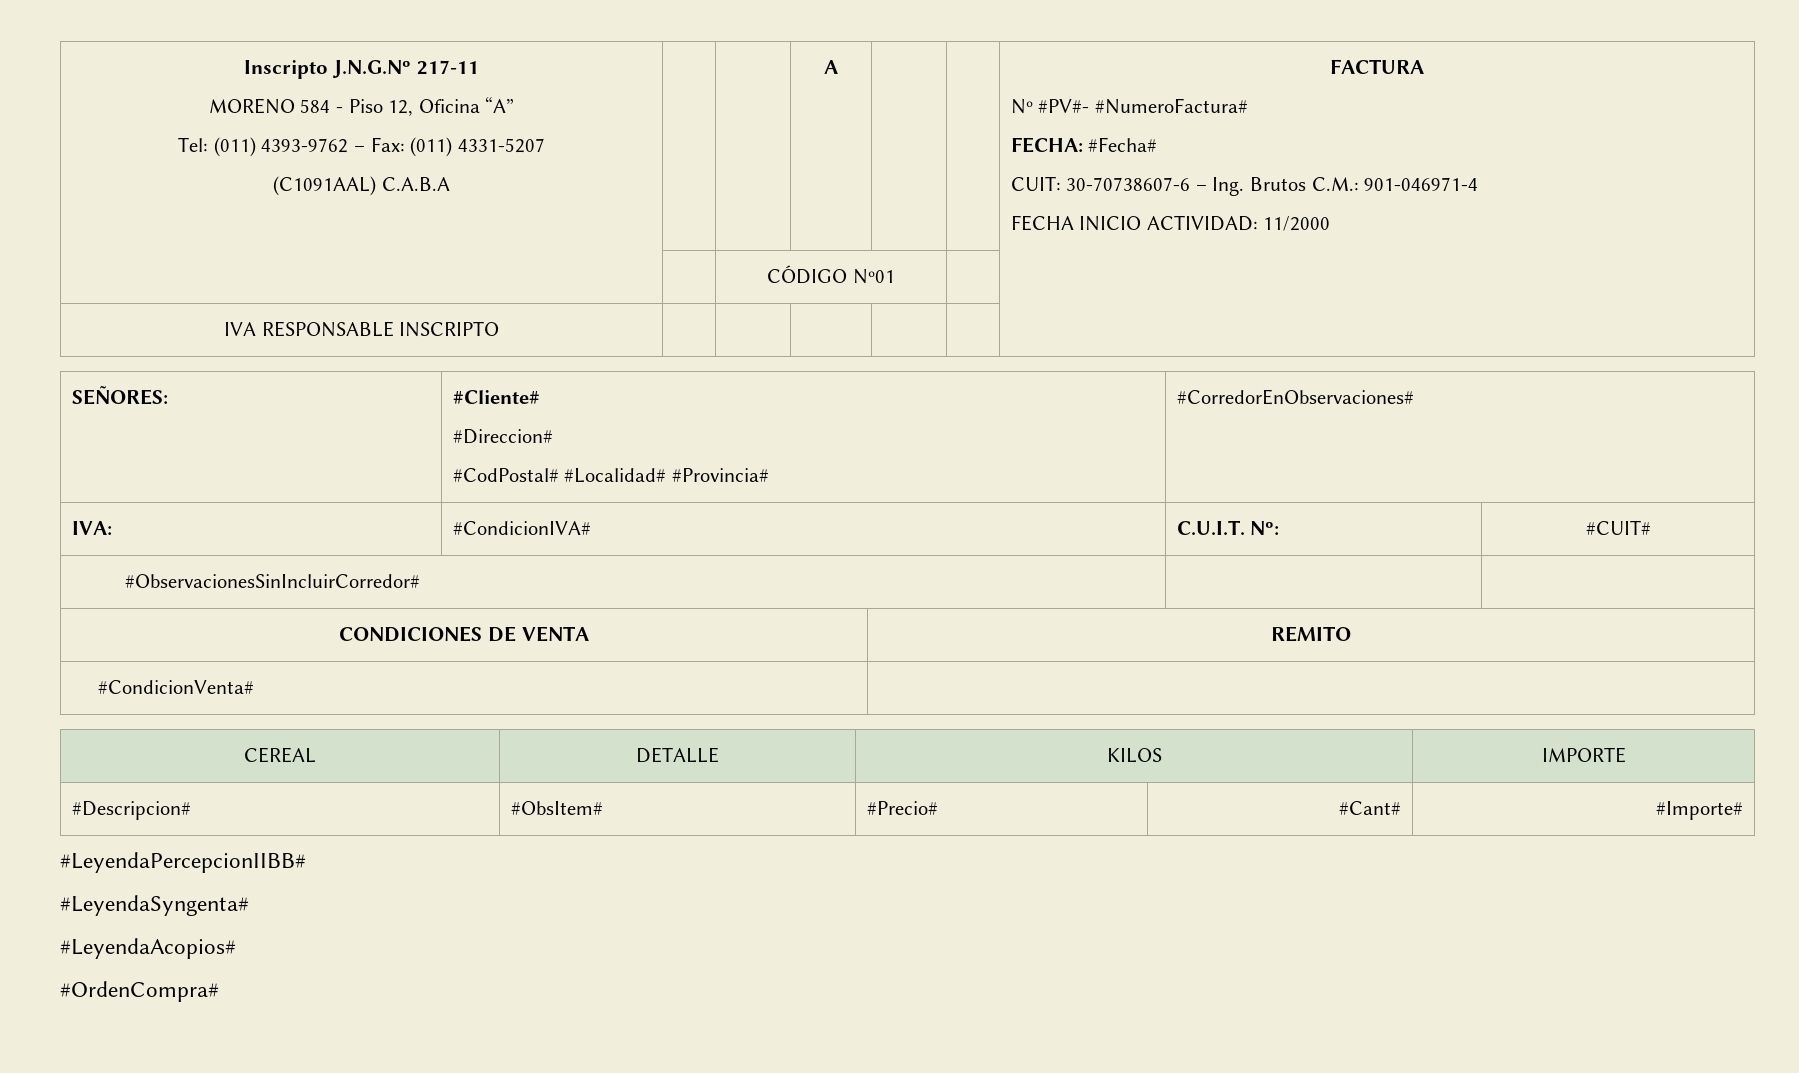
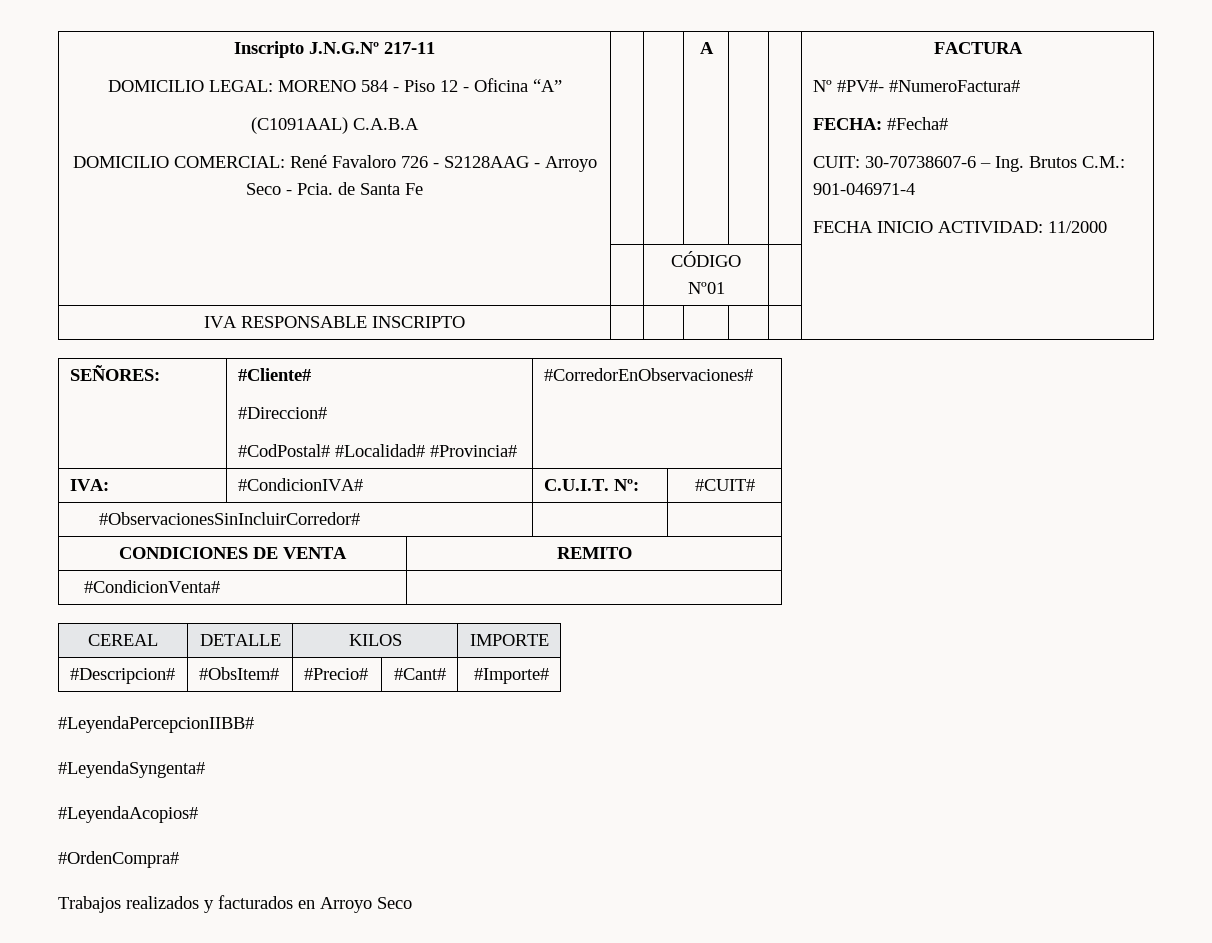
- MORENO 584 - Piso 12, Oficina “A”
+ DOMICILIO LEGAL: MORENO 584 - Piso 12 - Oficina “A”
- Tel: (011) 4393-9762 – Fax: (011) 4331-5207
  (C1091AAL) C.A.B.A
+ DOMICILIO COMERCIAL: René Favaloro 726 - S2128AAG - Arroyo Seco - Pcia. de Santa Fe
+ Trabajos realizados y facturados en Arroyo Seco

